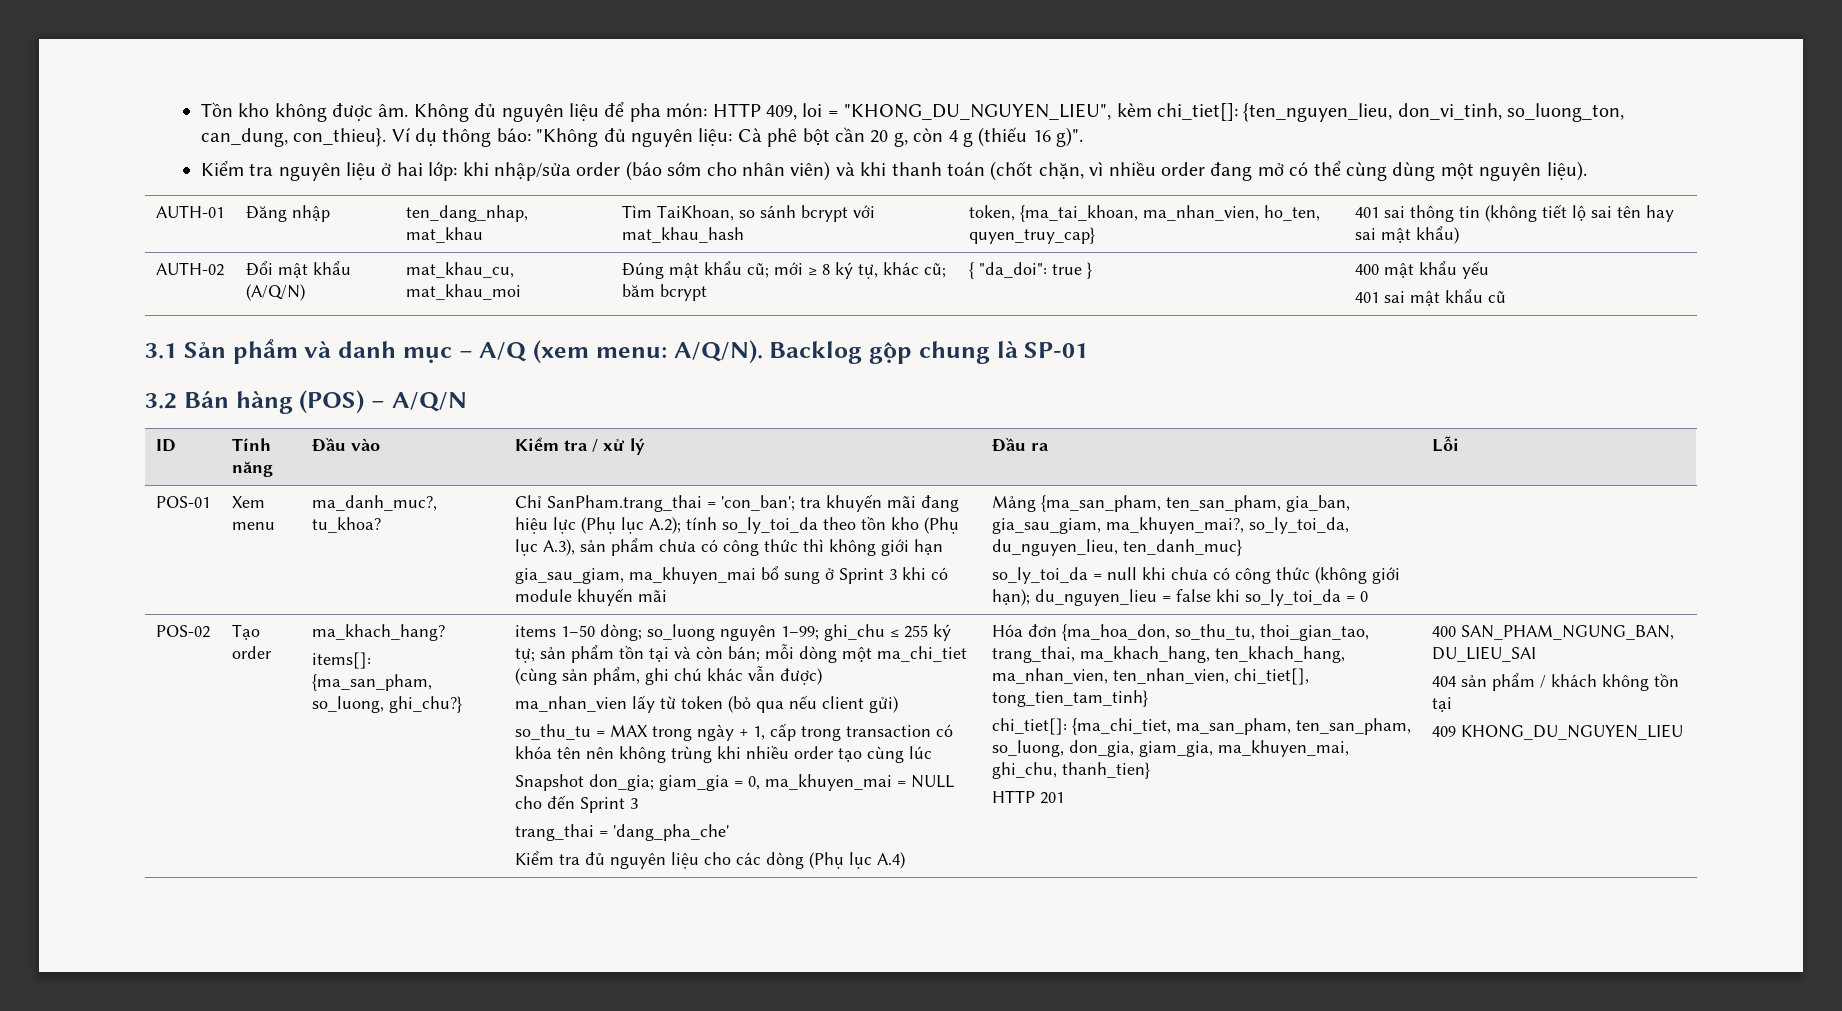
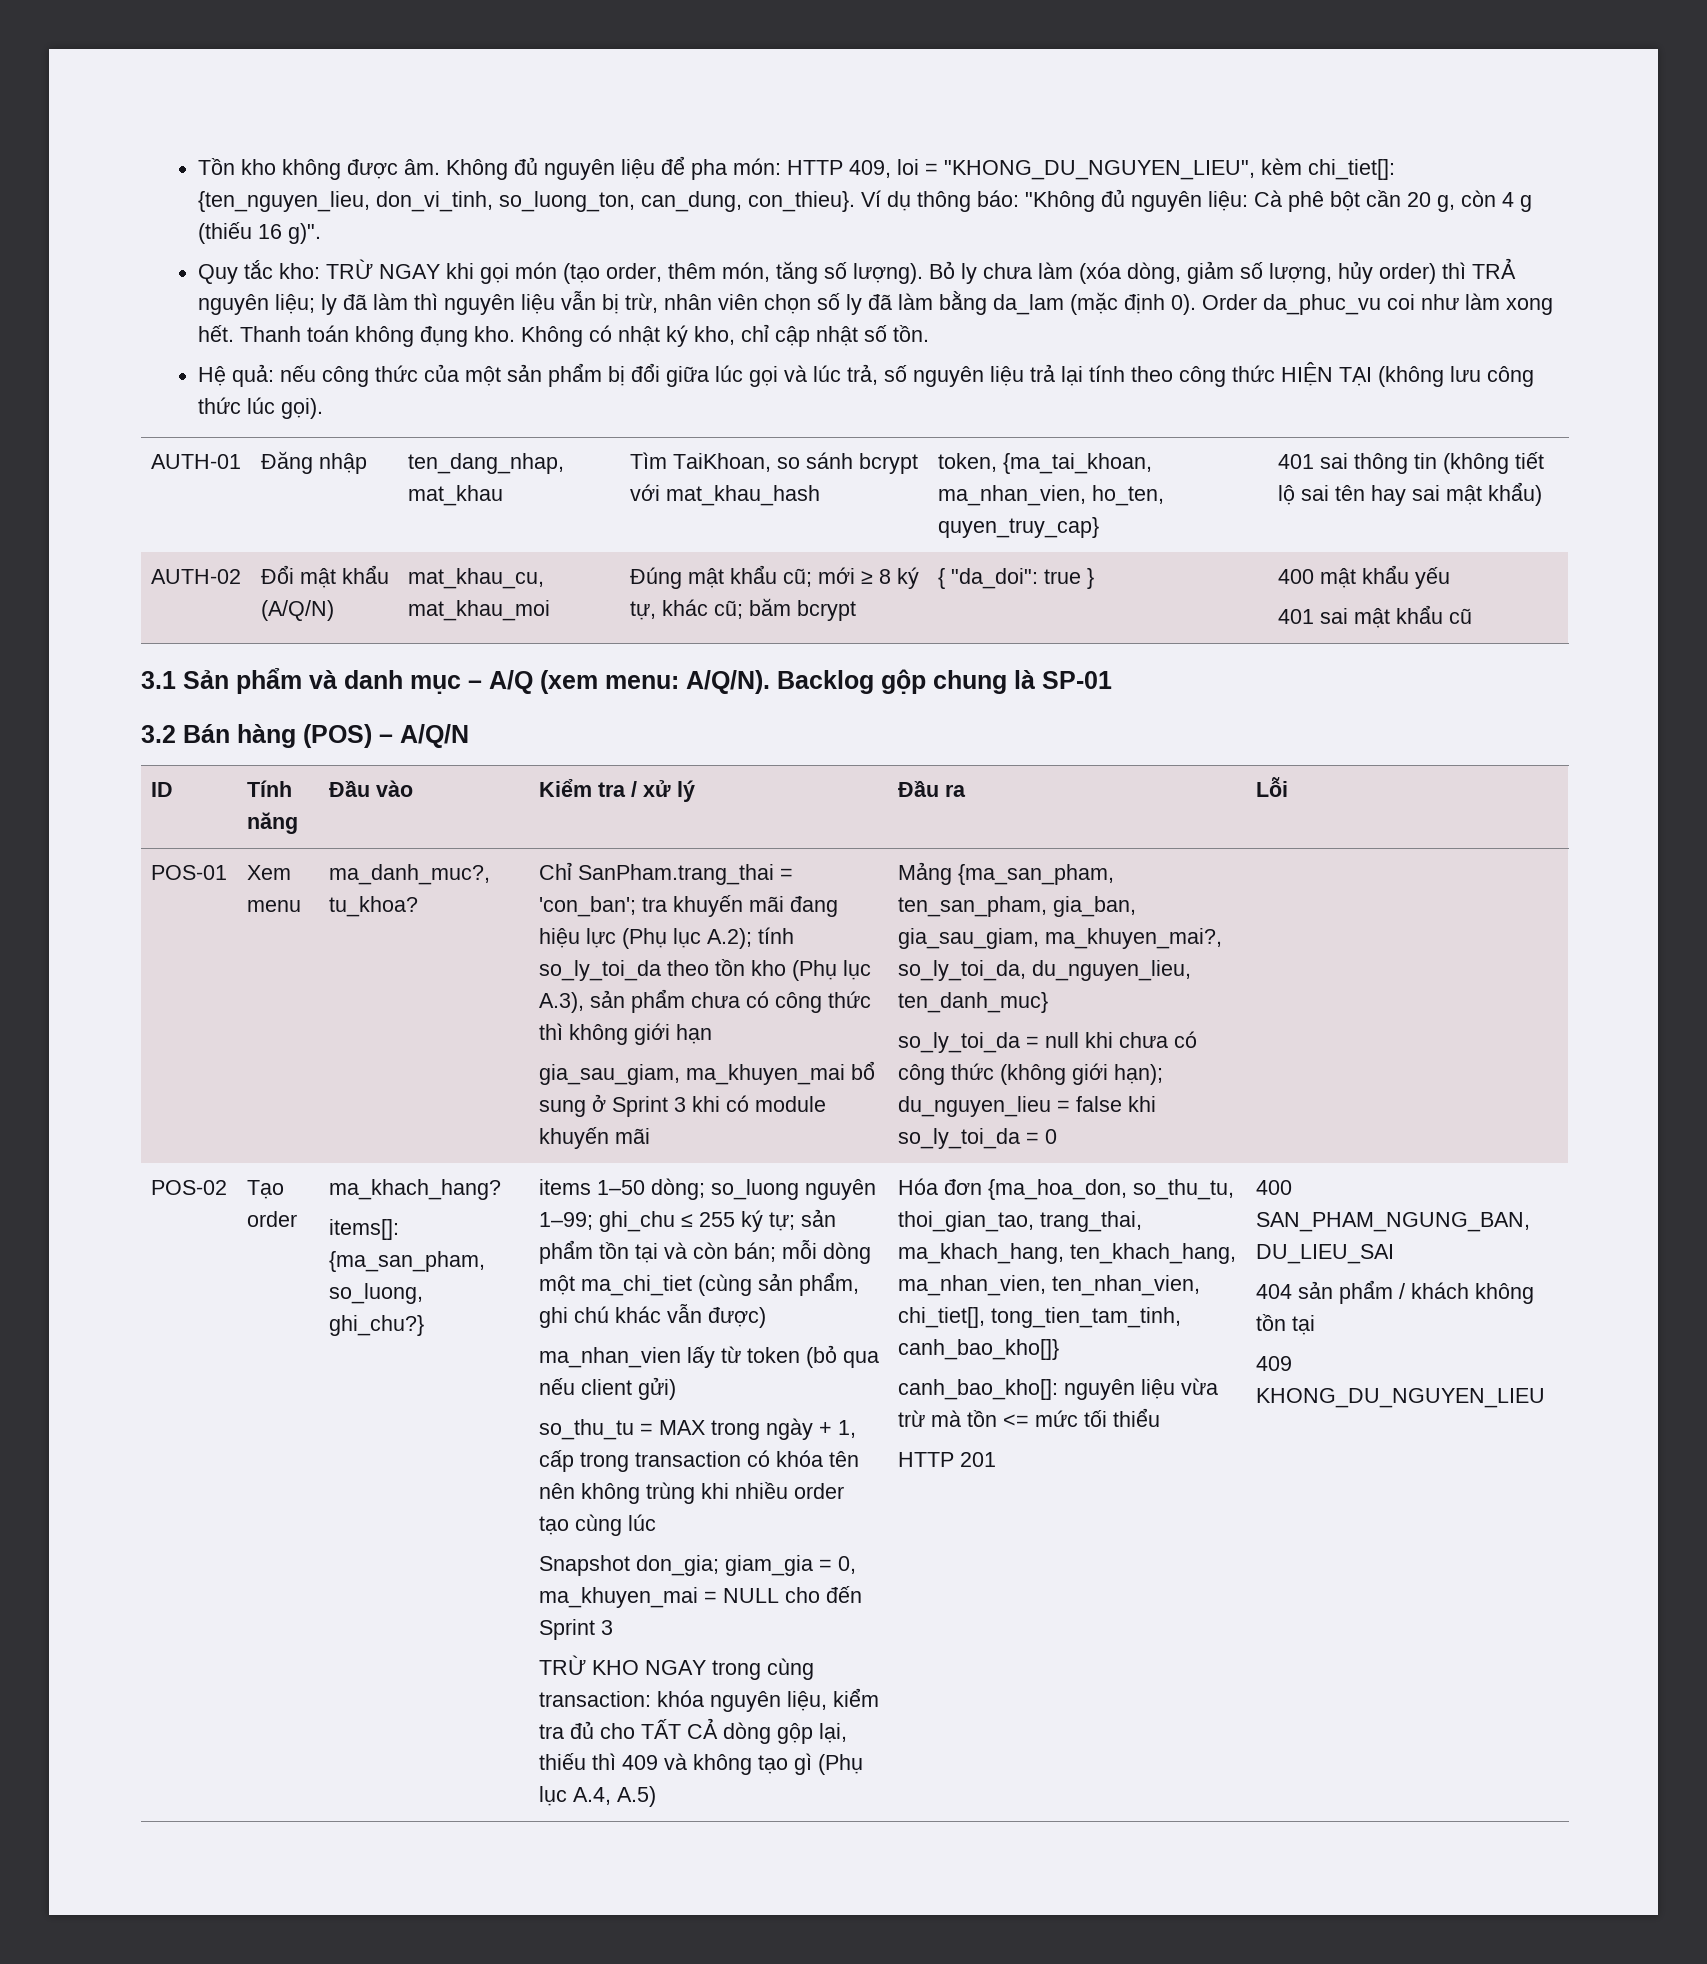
- Kiểm tra nguyên liệu ở hai lớp: khi nhập/sửa order (báo sớm cho nhân viên) và khi thanh toán (chốt chặn, vì nhiều order đang mở có thể cùng dùng một nguyên liệu).
+ Quy tắc kho: TRỪ NGAY khi gọi món (tạo order, thêm món, tăng số lượng). Bỏ ly chưa làm (xóa dòng, giảm số lượng, hủy order) thì TRẢ nguyên liệu; ly đã làm thì nguyên liệu vẫn bị trừ, nhân viên chọn số ly đã làm bằng da_lam (mặc định 0). Order da_phuc_vu coi như làm xong hết. Thanh toán không đụng kho. Không có nhật ký kho, chỉ cập nhật số tồn.
+ Hệ quả: nếu công thức của một sản phẩm bị đổi giữa lúc gọi và lúc trả, số nguyên liệu trả lại tính theo công thức HIỆN TẠI (không lưu công thức lúc gọi).
- trang_thai = 'dang_pha_che'
- Kiểm tra đủ nguyên liệu cho các dòng (Phụ lục A.4)
+ TRỪ KHO NGAY trong cùng transaction: khóa nguyên liệu, kiểm tra đủ cho TẤT CẢ dòng gộp lại, thiếu thì 409 và không tạo gì (Phụ lục A.4, A.5)
- Hóa đơn {ma_hoa_don, so_thu_tu, thoi_gian_tao, trang_thai, ma_khach_hang, ten_khach_hang, ma_nhan_vien, ten_nhan_vien, chi_tiet[], tong_tien_tam_tinh}
- chi_tiet[]: {ma_chi_tiet, ma_san_pham, ten_san_pham, so_luong, don_gia, giam_gia, ma_khuyen_mai, ghi_chu, thanh_tien}
+ Hóa đơn {ma_hoa_don, so_thu_tu, thoi_gian_tao, trang_thai, ma_khach_hang, ten_khach_hang, ma_nhan_vien, ten_nhan_vien, chi_tiet[], tong_tien_tam_tinh, canh_bao_kho[]}
+ canh_bao_kho[]: nguyên liệu vừa trừ mà tồn <= mức tối thiểu

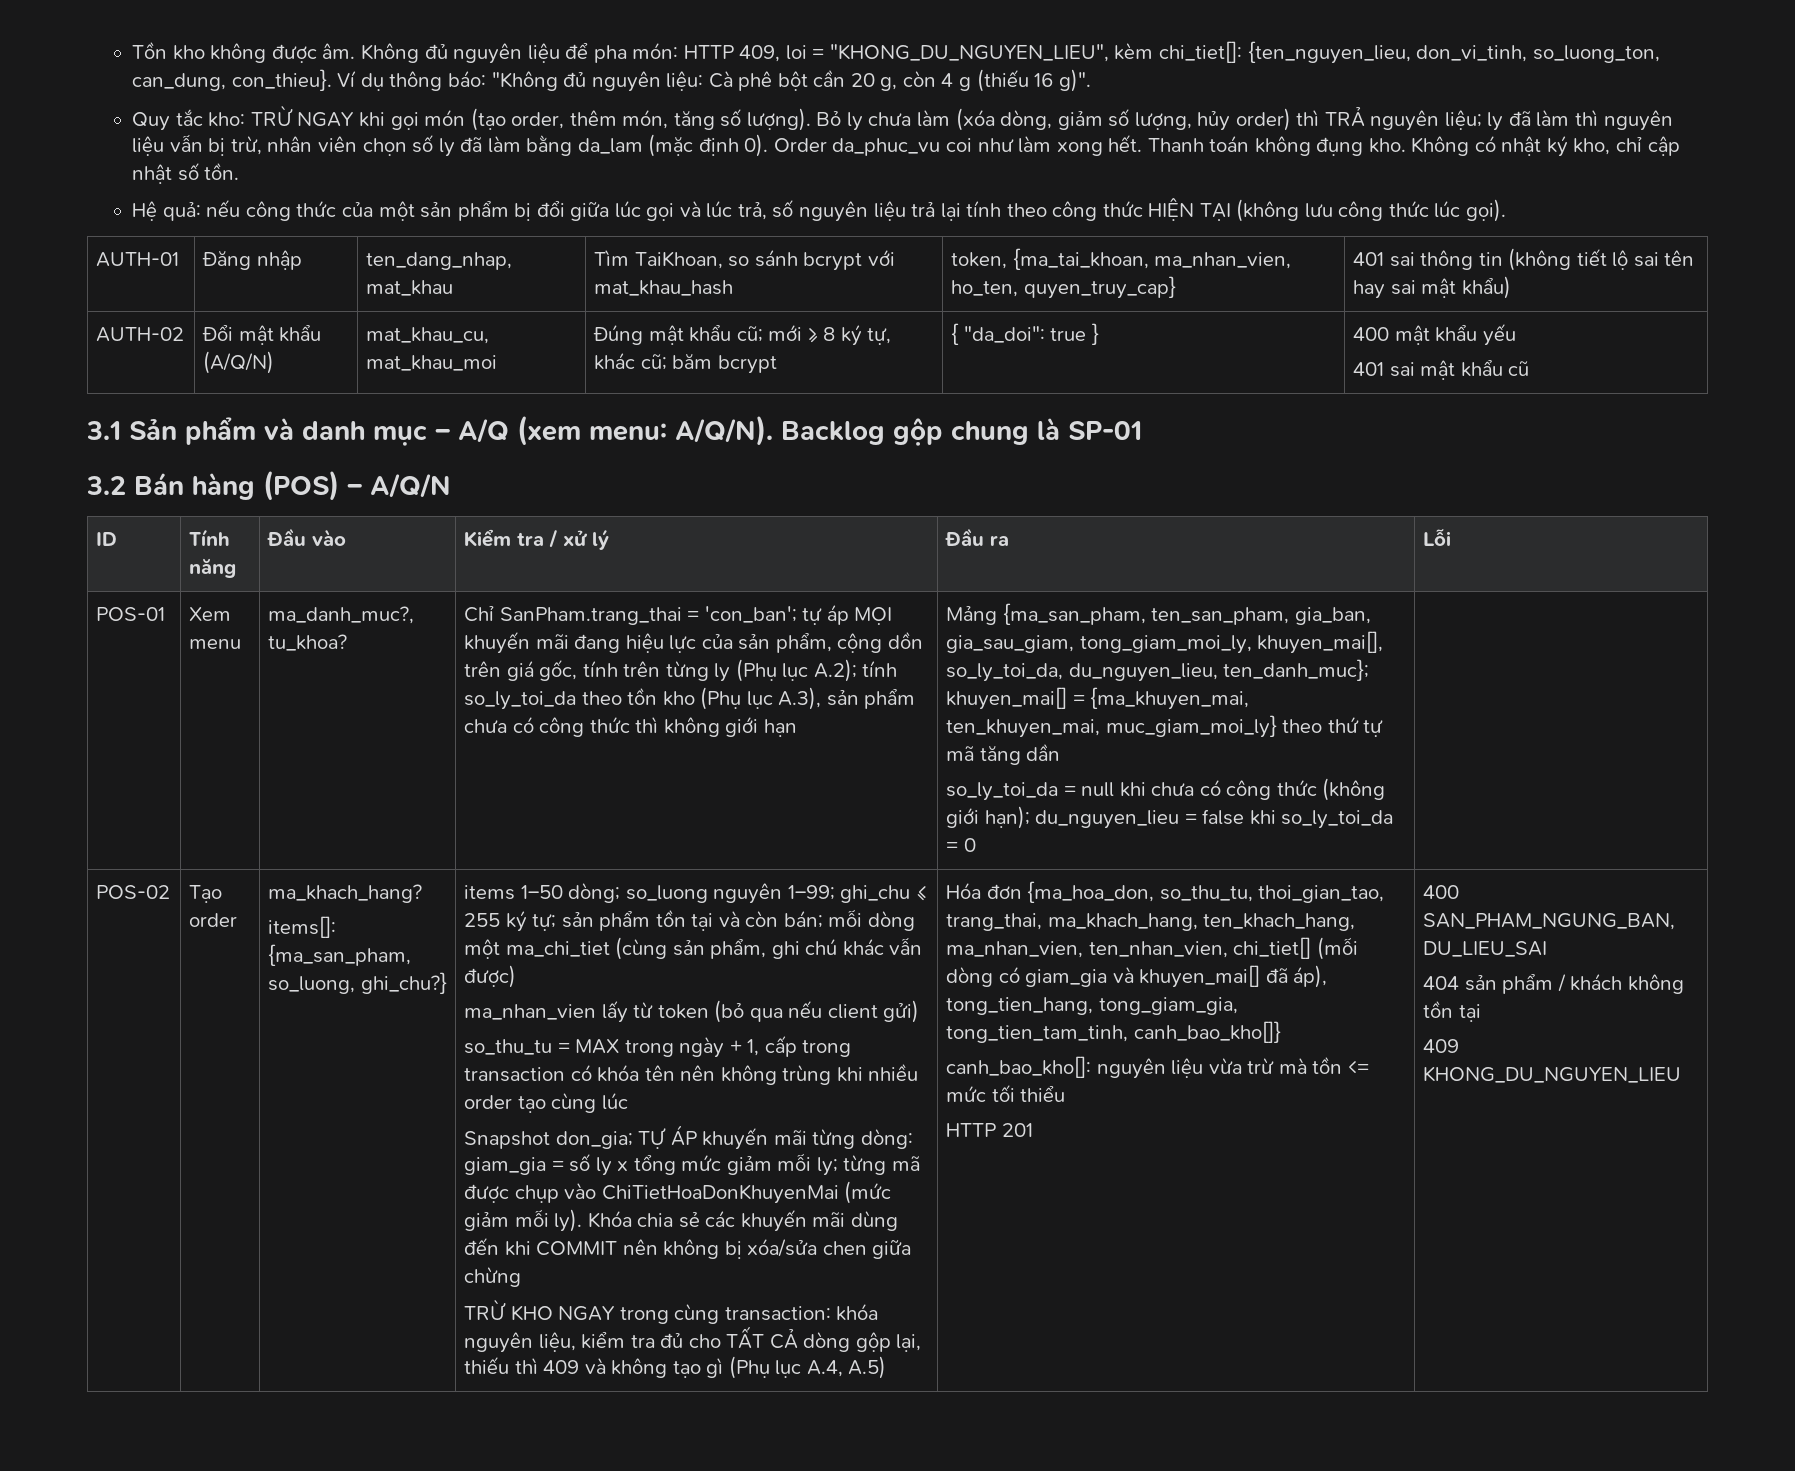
- Chỉ SanPham.trang_thai = 'con_ban'; tra khuyến mãi đang hiệu lực (Phụ lục A.2); tính so_ly_toi_da theo tồn kho (Phụ lục A.3), sản phẩm chưa có công thức thì không giới hạn
+ Chỉ SanPham.trang_thai = 'con_ban'; tự áp MỌI khuyến mãi đang hiệu lực của sản phẩm, cộng dồn trên giá gốc, tính trên từng ly (Phụ lục A.2); tính so_ly_toi_da theo tồn kho (Phụ lục A.3), sản phẩm chưa có công thức thì không giới hạn
- gia_sau_giam, ma_khuyen_mai bổ sung ở Sprint 3 khi có module khuyến mãi
- Mảng {ma_san_pham, ten_san_pham, gia_ban, gia_sau_giam, ma_khuyen_mai?, so_ly_toi_da, du_nguyen_lieu, ten_danh_muc}
+ Mảng {ma_san_pham, ten_san_pham, gia_ban, gia_sau_giam, tong_giam_moi_ly, khuyen_mai[], so_ly_toi_da, du_nguyen_lieu, ten_danh_muc}; khuyen_mai[] = {ma_khuyen_mai, ten_khuyen_mai, muc_giam_moi_ly} theo thứ tự mã tăng dần
- Snapshot don_gia; giam_gia = 0, ma_khuyen_mai = NULL cho đến Sprint 3
+ Snapshot don_gia; TỰ ÁP khuyến mãi từng dòng: giam_gia = số ly x tổng mức giảm mỗi ly; từng mã được chụp vào ChiTietHoaDonKhuyenMai (mức giảm mỗi ly). Khóa chia sẻ các khuyến mãi dùng đến khi COMMIT nên không bị xóa/sửa chen giữa chừng
- Hóa đơn {ma_hoa_don, so_thu_tu, thoi_gian_tao, trang_thai, ma_khach_hang, ten_khach_hang, ma_nhan_vien, ten_nhan_vien, chi_tiet[], tong_tien_tam_tinh, canh_bao_kho[]}
+ Hóa đơn {ma_hoa_don, so_thu_tu, thoi_gian_tao, trang_thai, ma_khach_hang, ten_khach_hang, ma_nhan_vien, ten_nhan_vien, chi_tiet[] (mỗi dòng có giam_gia và khuyen_mai[] đã áp), tong_tien_hang, tong_giam_gia, tong_tien_tam_tinh, canh_bao_kho[]}

